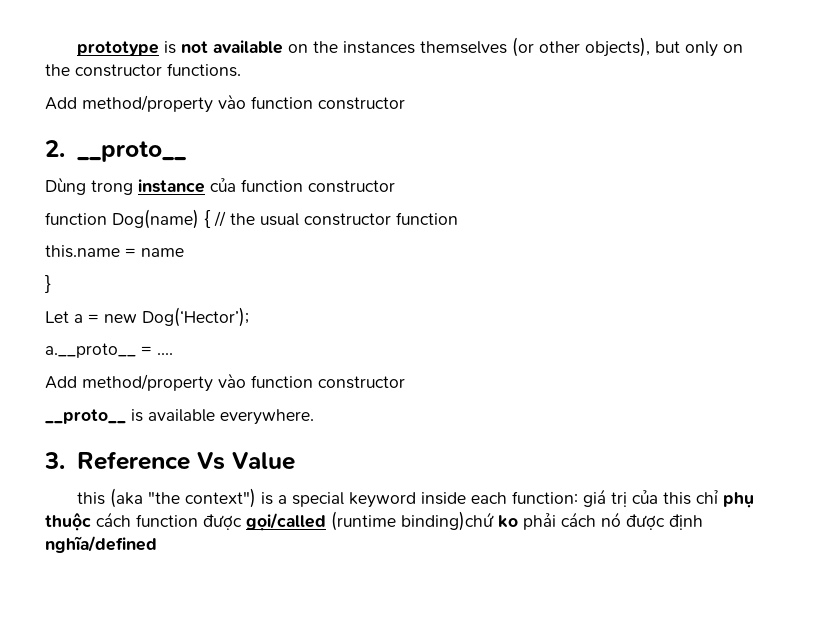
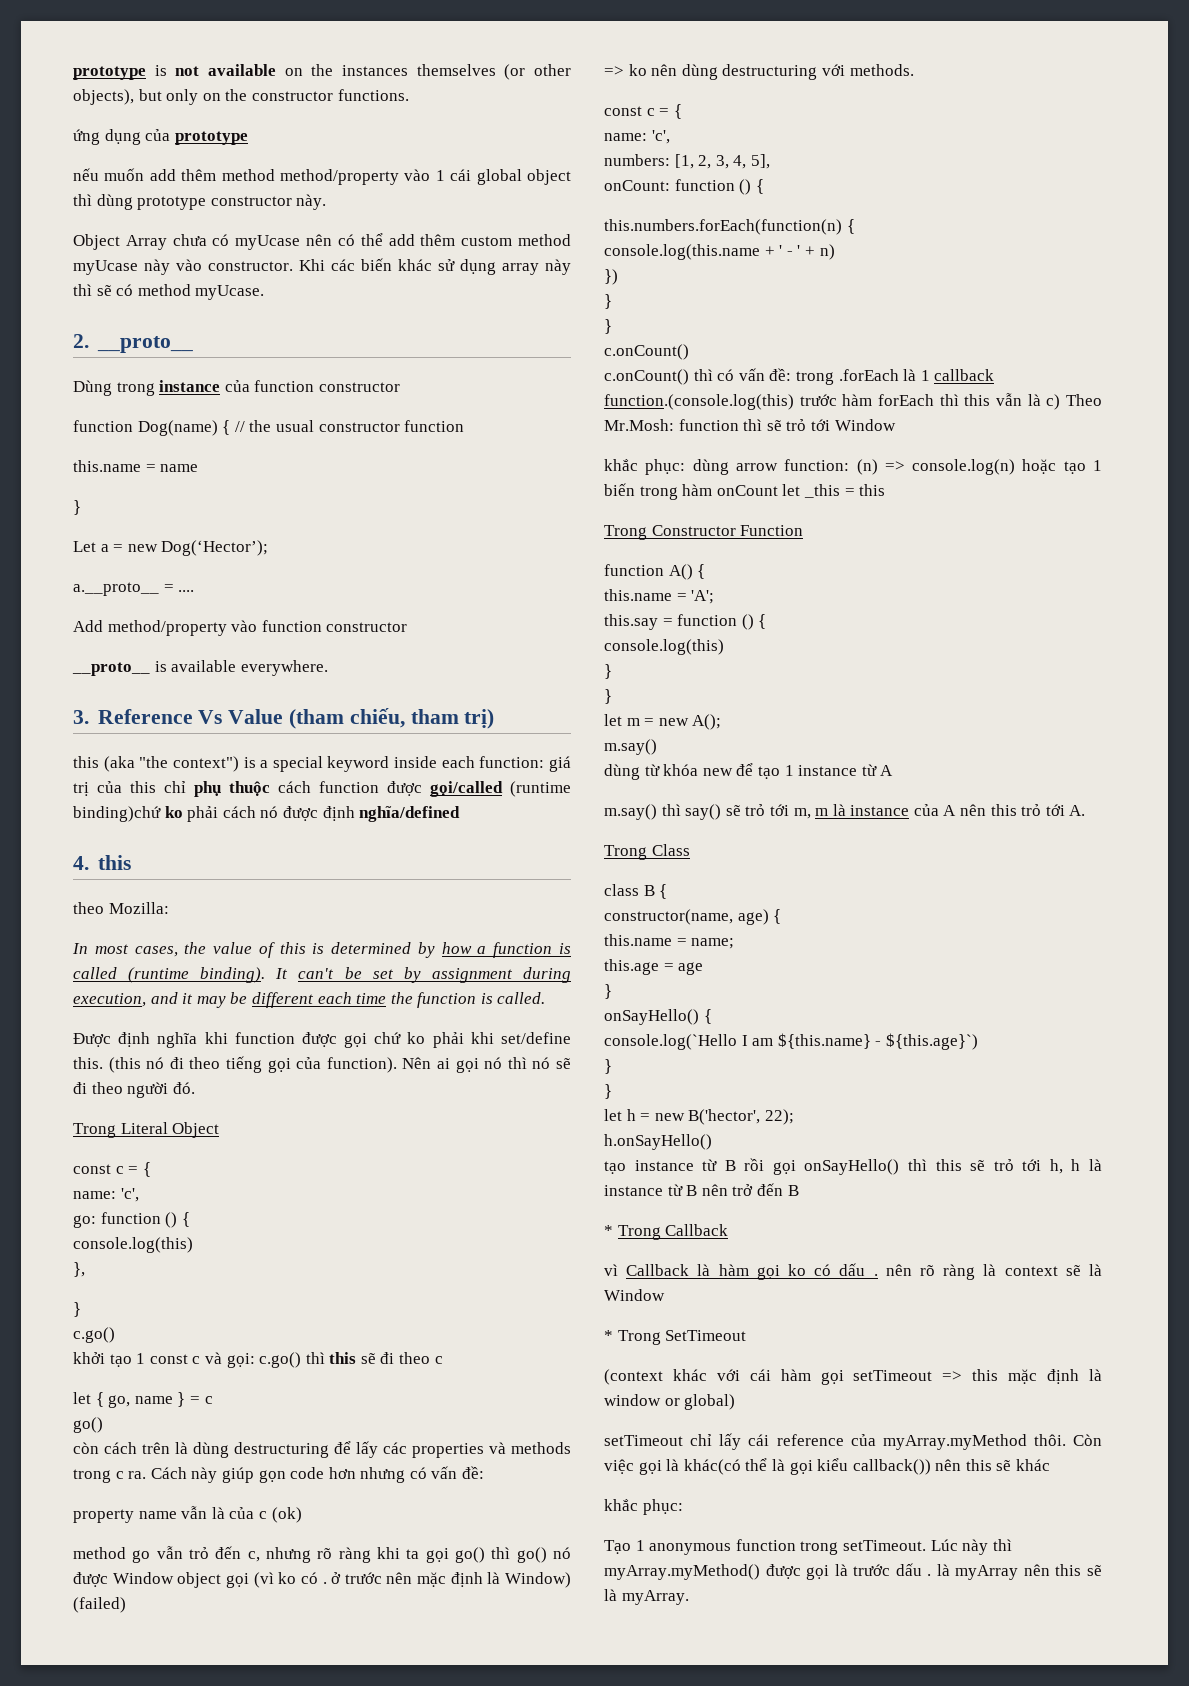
  prototype is not available on the instances themselves (or other objects), but only on the constructor functions.
- Add method/property vào function constructor
+ ứng dụng của prototype
+ nếu muốn add thêm method method/property vào 1 cái global object thì dùng prototype constructor này.
+ Object Array chưa có myUcase nên có thể add thêm custom method myUcase này vào constructor. Khi các biến khác sử dụng array này thì sẽ có method myUcase.
- 3. Reference Vs Value
+ 3. Reference Vs Value (tham chiếu, tham trị)
+ 4. this
+ theo Mozilla:
+ In most cases, the value of this is determined by how a function is called (runtime binding). It can't be set by assignment during execution, and it may be different each time the function is called.
+ Được định nghĩa khi function được gọi chứ ko phải khi set/define this. (this nó đi theo tiếng gọi của function). Nên ai gọi nó thì nó sẽ đi theo người đó.
+ Trong Literal Object
+ const c = {
+ name: 'c',
+ go: function () {
+ console.log(this)
+ },
+ }
+ c.go()
+ khởi tạo 1 const c và gọi: c.go() thì this sẽ đi theo c
+ let { go, name } = c
+ go()
+ còn cách trên là dùng destructuring để lấy các properties và methods trong c ra. Cách này giúp gọn code hơn nhưng có vấn đề:
+ property name vẫn là của c (ok)
+ method go vẫn trỏ đến c, nhưng rõ ràng khi ta gọi go() thì go() nó được Window object gọi (vì ko có . ở trước nên mặc định là Window) (failed)
+ => ko nên dùng destructuring với methods.
+ const c = {
+ name: 'c',
+ numbers: [1, 2, 3, 4, 5],
+ onCount: function () {
+ this.numbers.forEach(function(n) {
+ console.log(this.name + ' - ' + n)
+ })
+ }
+ }
+ c.onCount()
+ c.onCount() thì có vấn đề: trong .forEach là 1 callback function.(console.log(this) trước hàm forEach thì this vẫn là c) Theo Mr.Mosh: function thì sẽ trỏ tới Window
+ khắc phục: dùng arrow function: (n) => console.log(n) hoặc tạo 1 biến trong hàm onCount let _this = this
+ Trong Constructor Function
+ function A() {
+ this.name = 'A';
+ this.say = function () {
+ console.log(this)
+ }
+ }
+ let m = new A();
+ m.say()
+ dùng từ khóa new để tạo 1 instance từ A
+ m.say() thì say() sẽ trỏ tới m, m là instance của A nên this trỏ tới A.
+ Trong Class
+ class B {
+ constructor(name, age) {
+ this.name = name;
+ this.age = age
+ }
+ onSayHello() {
+ console.log(`Hello I am ${this.name} - ${this.age}`)
+ }
+ }
+ let h = new B('hector', 22);
+ h.onSayHello()
+ tạo instance từ B rồi gọi onSayHello() thì this sẽ trỏ tới h, h là instance từ B nên trở đến B
+ * Trong Callback
+ vì Callback là hàm gọi ko có dấu . nên rõ ràng là context sẽ là Window
+ * Trong SetTimeout
+ (context khác với cái hàm gọi setTimeout => this mặc định là window or global)
+ setTimeout chỉ lấy cái reference của myArray.myMethod thôi. Còn việc gọi là khác(có thể là gọi kiểu callback()) nên this sẽ khác
+ khắc phục:
+ Tạo 1 anonymous function trong setTimeout. Lúc này thì myArray.myMethod() được gọi là trước dấu . là myArray nên this sẽ là myArray.

